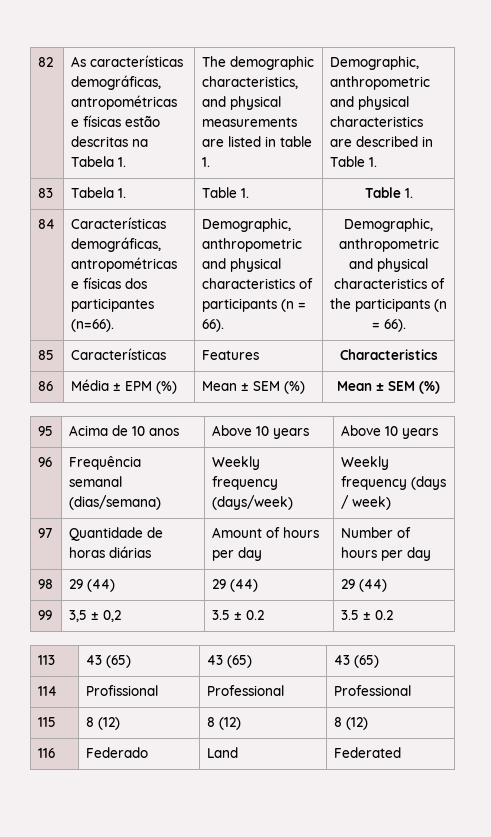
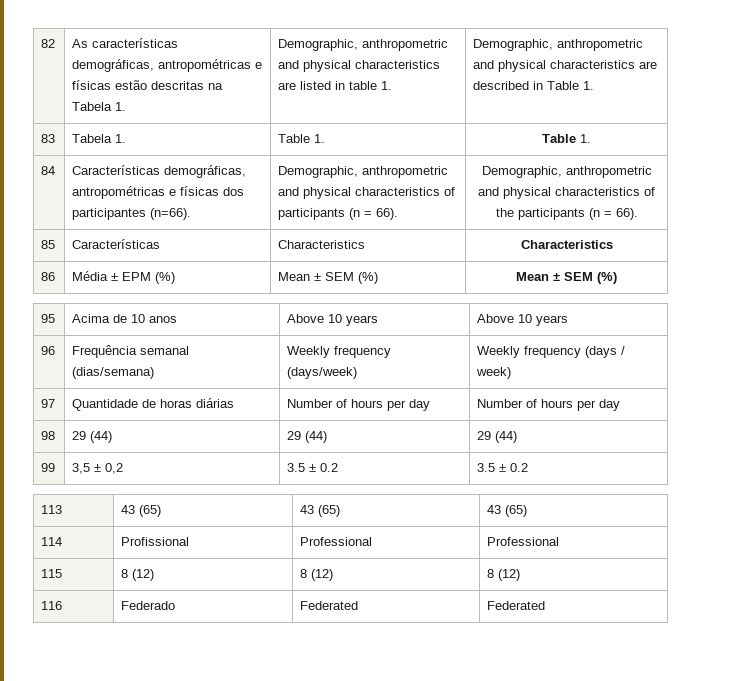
- 82 | As características demográficas, antropométricas e físicas estão descritas na Tabela 1. | The demographic characteristics, and physical measurements are listed in table 1. | Demographic, anthropometric and physical characteristics are described in Table 1.
+ 82 | As características demográficas, antropométricas e físicas estão descritas na Tabela 1. | Demographic, anthropometric and physical characteristics are listed in table 1. | Demographic, anthropometric and physical characteristics are described in Table 1.
- 85 | Características | Features | Characteristics
+ 85 | Características | Characteristics | Characteristics
- 97 | Quantidade de horas diárias | Amount of hours per day | Number of hours per day
+ 97 | Quantidade de horas diárias | Number of hours per day | Number of hours per day
- 116 | Federado | Land | Federated
+ 116 | Federado | Federated | Federated

